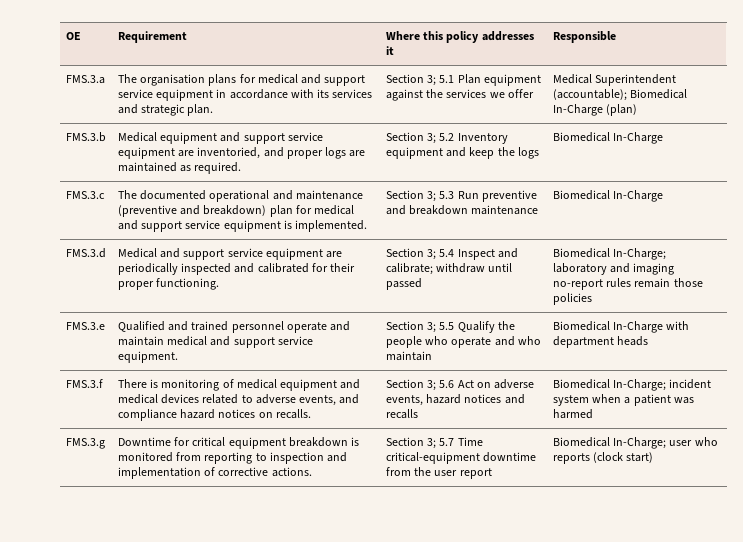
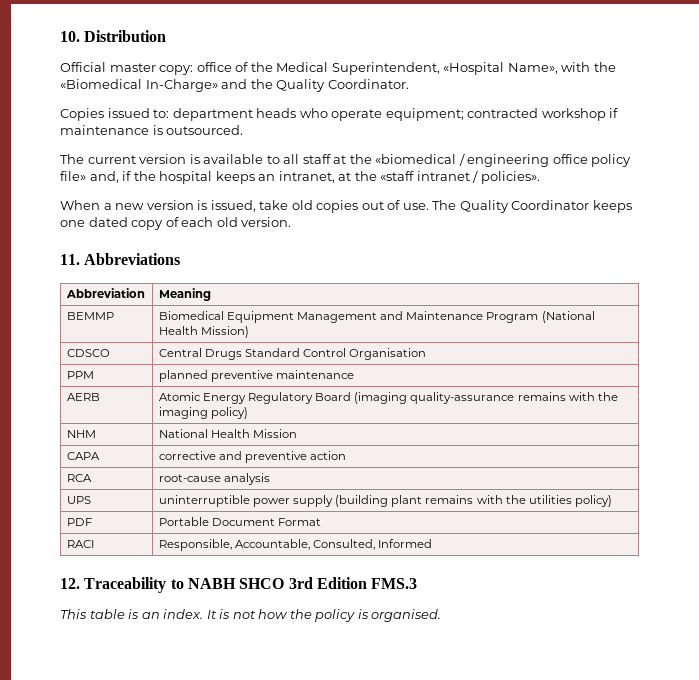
- OE | Requirement | Where this policy addresses it | Responsible
- FMS.3.a | The organisation plans for medical and support service equipment in accordance with its services and strategic plan. | Section 3; 5.1 Plan equipment against the services we offer | Medical Superintendent (accountable); Biomedical In-Charge (plan)
- FMS.3.b | Medical equipment and support service equipment are inventoried, and proper logs are maintained as required. | Section 3; 5.2 Inventory equipment and keep the logs | Biomedical In-Charge
- FMS.3.c | The documented operational and maintenance (preventive and breakdown) plan for medical and support service equipment is implemented. | Section 3; 5.3 Run preventive and breakdown maintenance | Biomedical In-Charge
- FMS.3.d | Medical and support service equipment are periodically inspected and calibrated for their proper functioning. | Section 3; 5.4 Inspect and calibrate; withdraw until passed | Biomedical In-Charge; laboratory and imaging no-report rules remain those policies
- FMS.3.e | Qualified and trained personnel operate and maintain medical and support service equipment. | Section 3; 5.5 Qualify the people who operate and who maintain | Biomedical In-Charge with department heads
- FMS.3.f | There is monitoring of medical equipment and medical devices related to adverse events, and compliance hazard notices on recalls. | Section 3; 5.6 Act on adverse events, hazard notices and recalls | Biomedical In-Charge; incident system when a patient was harmed
- FMS.3.g | Downtime for critical equipment breakdown is monitored from reporting to inspection and implementation of corrective actions. | Section 3; 5.7 Time critical-equipment downtime from the user report | Biomedical In-Charge; user who reports (clock start)
+ 10. Distribution
+ Official master copy: office of the Medical Superintendent, «Hospital Name», with the «Biomedical In-Charge» and the Quality Coordinator.
+ Copies issued to: department heads who operate equipment; contracted workshop if maintenance is outsourced.
+ The current version is available to all staff at the «biomedical / engineering office policy file» and, if the hospital keeps an intranet, at the «staff intranet / policies».
+ When a new version is issued, take old copies out of use. The Quality Coordinator keeps one dated copy of each old version.
+ 11. Abbreviations
+ Abbreviation | Meaning
+ BEMMP | Biomedical Equipment Management and Maintenance Program (National Health Mission)
+ CDSCO | Central Drugs Standard Control Organisation
+ PPM | planned preventive maintenance
+ AERB | Atomic Energy Regulatory Board (imaging quality-assurance remains with the imaging policy)
+ NHM | National Health Mission
+ CAPA | corrective and preventive action
+ RCA | root-cause analysis
+ UPS | uninterruptible power supply (building plant remains with the utilities policy)
+ PDF | Portable Document Format
+ RACI | Responsible, Accountable, Consulted, Informed
+ 12. Traceability to NABH SHCO 3rd Edition FMS.3
+ This table is an index. It is not how the policy is organised.

